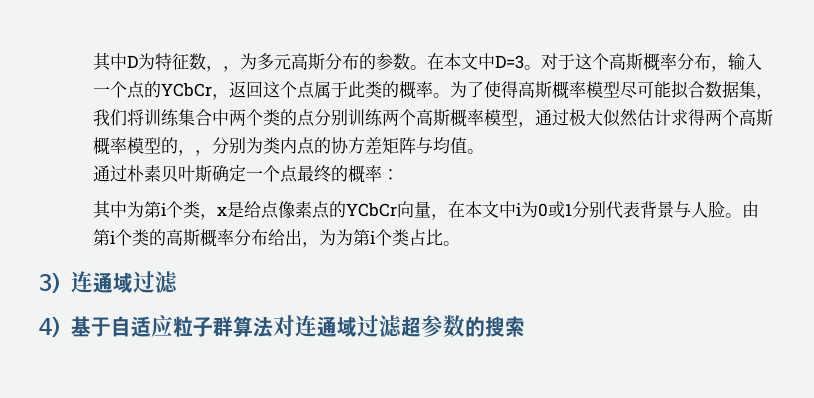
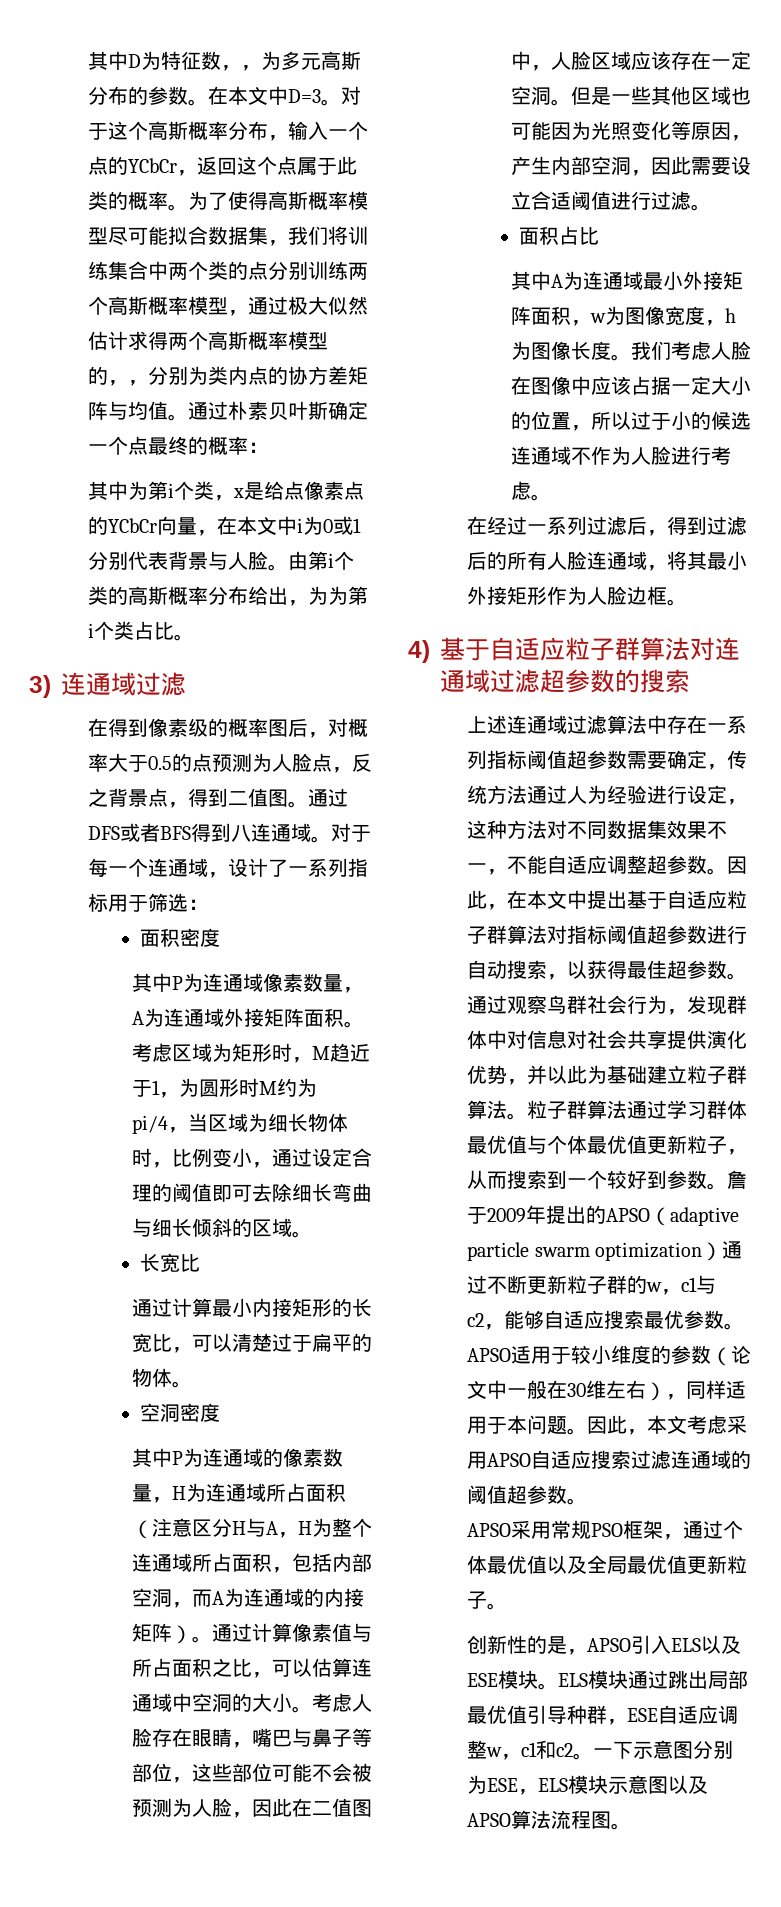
- 为了使得高斯概率模型尽可能拟合数据集，我们将训练集合中两个类的点分别训练两个高斯概率模型，通过极大似然估计求得两个高斯概率模型的，，分别为类内点的协方差矩阵与均值。
- 通过朴素贝叶斯确定一个点最终的概率：
+ 为了使得高斯概率模型尽可能拟合数据集，我们将训练集合中两个类的点分别训练两个高斯概率模型，通过极大似然估计求得两个高斯概率模型的，，分别为类内点的协方差矩阵与均值。通过朴素贝叶斯确定一个点最终的概率：
+ 在得到像素级的概率图后，对概率大于0.5的点预测为人脸点，反之背景点，得到二值图。通过DFS或者BFS得到八连通域。对于每一个连通域，设计了一系列指标用于筛选：
+ 面积密度
+ 其中P为连通域像素数量，A为连通域外接矩阵面积。考虑区域为矩形时，M趋近于1，为圆形时M约为pi/4，当区域为细长物体时，比例变小，通过设定合理的阈值即可去除细长弯曲与细长倾斜的区域。
+ 长宽比
+ 通过计算最小内接矩形的长宽比，可以清楚过于扁平的物体。
+ 空洞密度
+ 其中P为连通域的像素数量，H为连通域所占面积（注意区分H与A，H为整个连通域所占面积，包括内部空洞，而A为连通域的内接矩阵）。通过计算像素值与所占面积之比，可以估算连通域中空洞的大小。考虑人脸存在眼睛，嘴巴与鼻子等部位，这些部位可能不会被预测为人脸，因此在二值图中，人脸区域应该存在一定空洞。但是一些其他区域也可能因为光照变化等原因，产生内部空洞，因此需要设立合适阈值进行过滤。
+ 面积占比
+ 其中A为连通域最小外接矩阵面积，w为图像宽度，h为图像长度。我们考虑人脸在图像中应该占据一定大小的位置，所以过于小的候选连通域不作为人脸进行考虑。
+ 在经过一系列过滤后，得到过滤后的所有人脸连通域，将其最小外接矩形作为人脸边框。
+ 上述连通域过滤算法中存在一系列指标阈值超参数需要确定，传统方法通过人为经验进行设定，这种方法对不同数据集效果不一，不能自适应调整超参数。因此，在本文中提出基于自适应粒子群算法对指标阈值超参数进行自动搜索，以获得最佳超参数。通过观察鸟群社会行为，发现群体中对信息对社会共享提供演化优势，并以此为基础建立粒子群算法。粒子群算法通过学习群体最优值与个体最优值更新粒子，从而搜索到一个较好到参数。詹于2009年提出的APSO（adaptive particle swarm optimization）通过不断更新粒子群的w，c1与c2，能够自适应搜索最优参数。APSO适用于较小维度的参数（论文中一般在30维左右），同样适用于本问题。因此，本文考虑采用APSO自适应搜索过滤连通域的阈值超参数。
+ APSO采用常规PSO框架，通过个体最优值以及全局最优值更新粒子。
+ 创新性的是，APSO引入ELS以及ESE模块。ELS模块通过跳出局部最优值引导种群，ESE自适应调整w，c1和c2。一下示意图分别为ESE，ELS模块示意图以及APSO算法流程图。

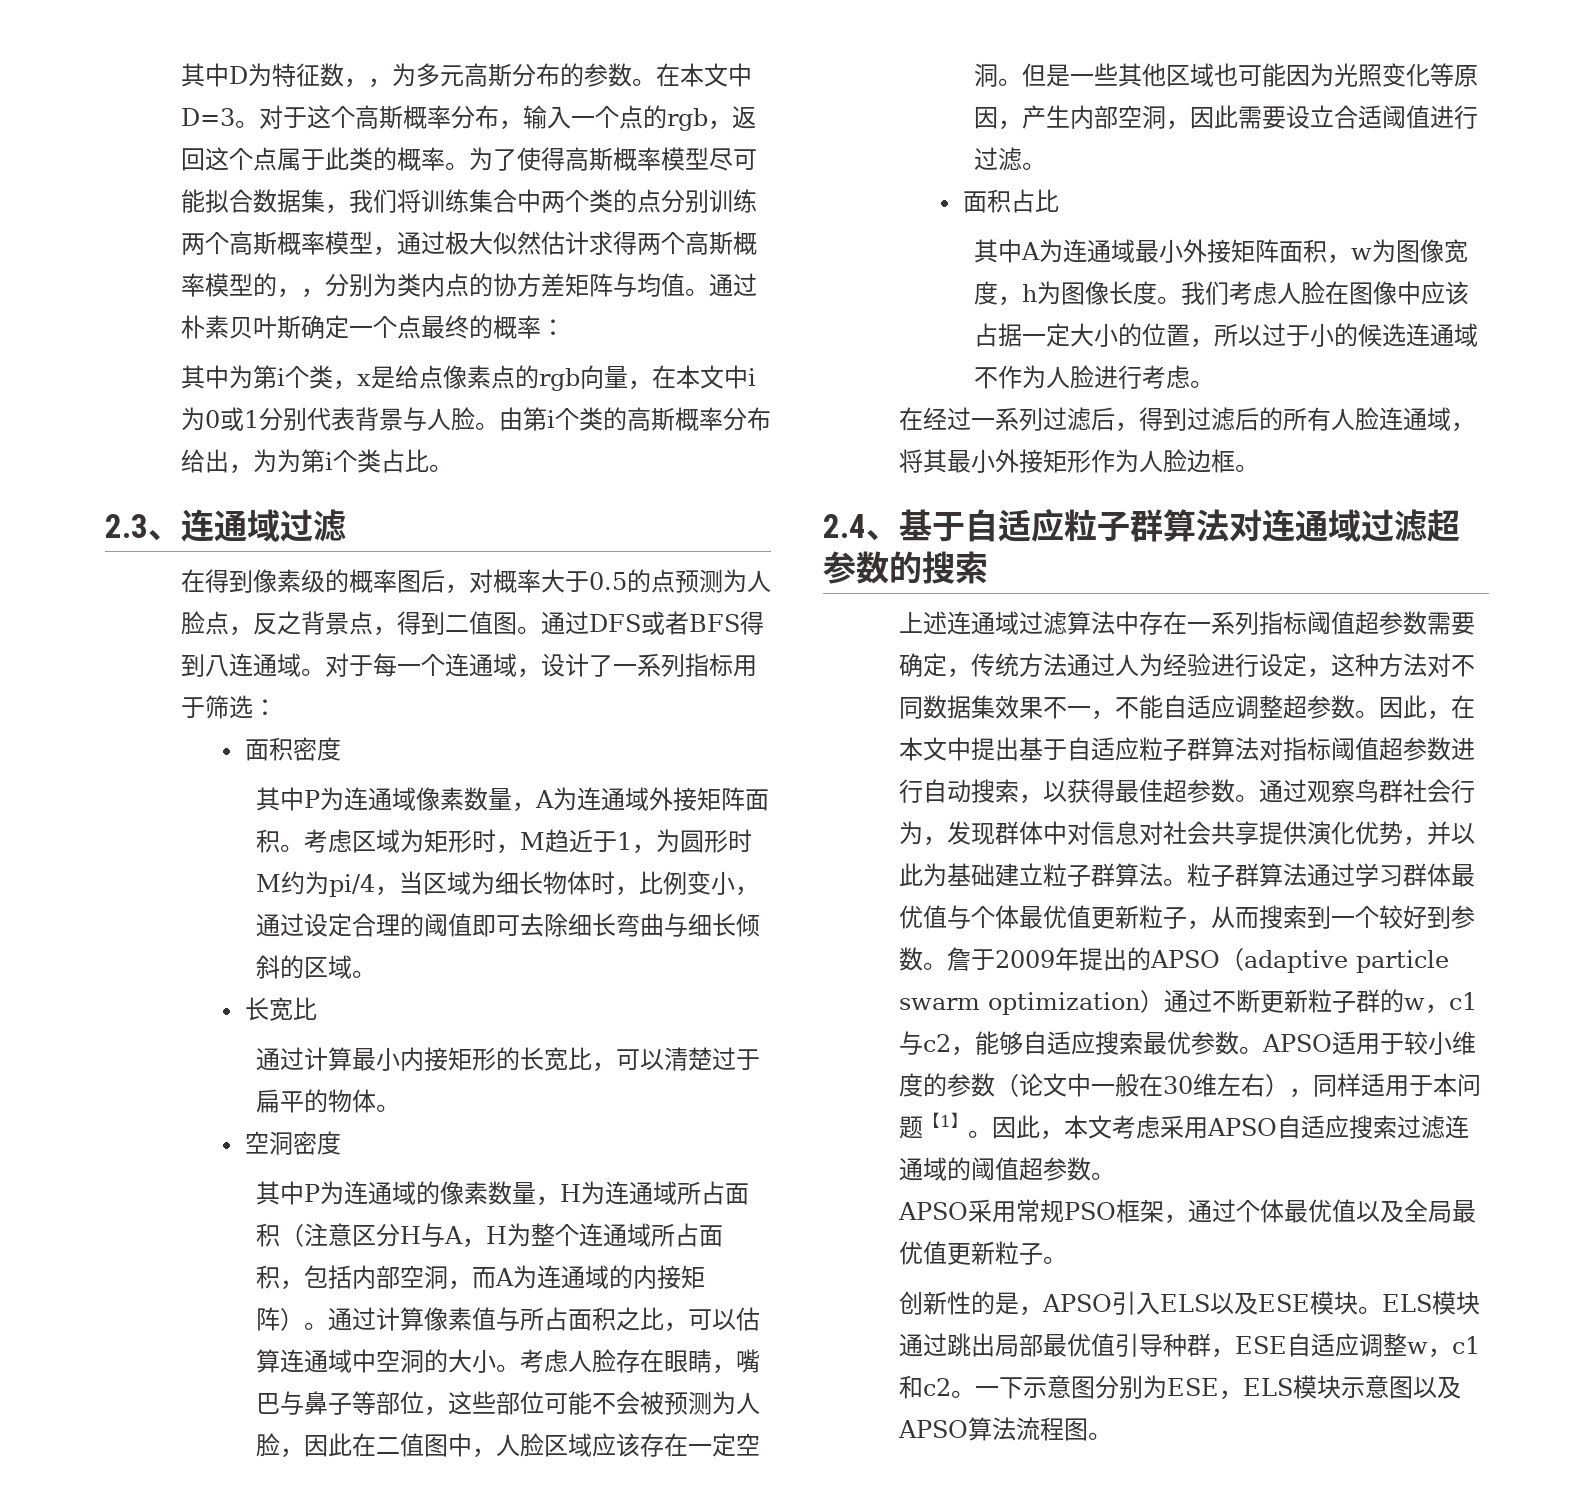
- 对于这个高斯概率分布，输入一个点的YCbCr，返回这个点属于此类的概率。
+ 对于这个高斯概率分布，输入一个点的rgb，返回这个点属于此类的概率。
- 其中为第i个类，x是给点像素点的YCbCr向量，在本文中i为0或1分别代表背景与人脸。
+ 其中为第i个类，x是给点像素点的rgb向量，在本文中i为0或1分别代表背景与人脸。
- 3)连通域过滤
+ 2.3、连通域过滤
- 4)基于自适应粒子群算法对连通域过滤超参数的搜索
+ 2.4、基于自适应粒子群算法对连通域过滤超参数的搜索
- APSO适用于较小维度的参数（论文中一般在30维左右），同样适用于本问题。
+ APSO适用于较小维度的参数（论文中一般在30维左右），同样适用于本问题【1】。

